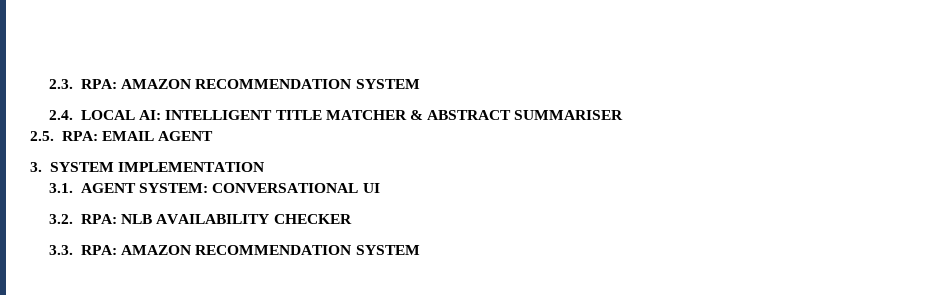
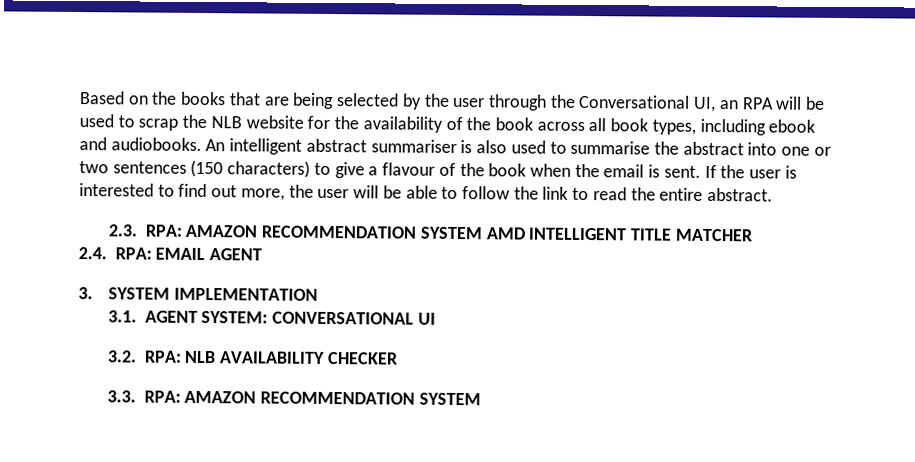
+ Based on the books that are being selected by the user through the Conversational UI, an RPA will be used to scrap the NLB website for the availability of the book across all book types, including ebook and audiobooks. An intelligent abstract summariser is also used to summarise the abstract into one or two sentences (150 characters) to give a flavour of the book when the email is sent. If the user is interested to find out more, the user will be able to follow the link to read the entire abstract.
- 2.3. RPA: AMAZON RECOMMENDATION SYSTEM
- 2.4. LOCAL AI: INTELLIGENT TITLE MATCHER & ABSTRACT SUMMARISER
- 2.5. RPA: EMAIL AGENT
+ 2.3. RPA: AMAZON RECOMMENDATION SYSTEM AMD INTELLIGENT TITLE MATCHER
+ 2.4. RPA: EMAIL AGENT

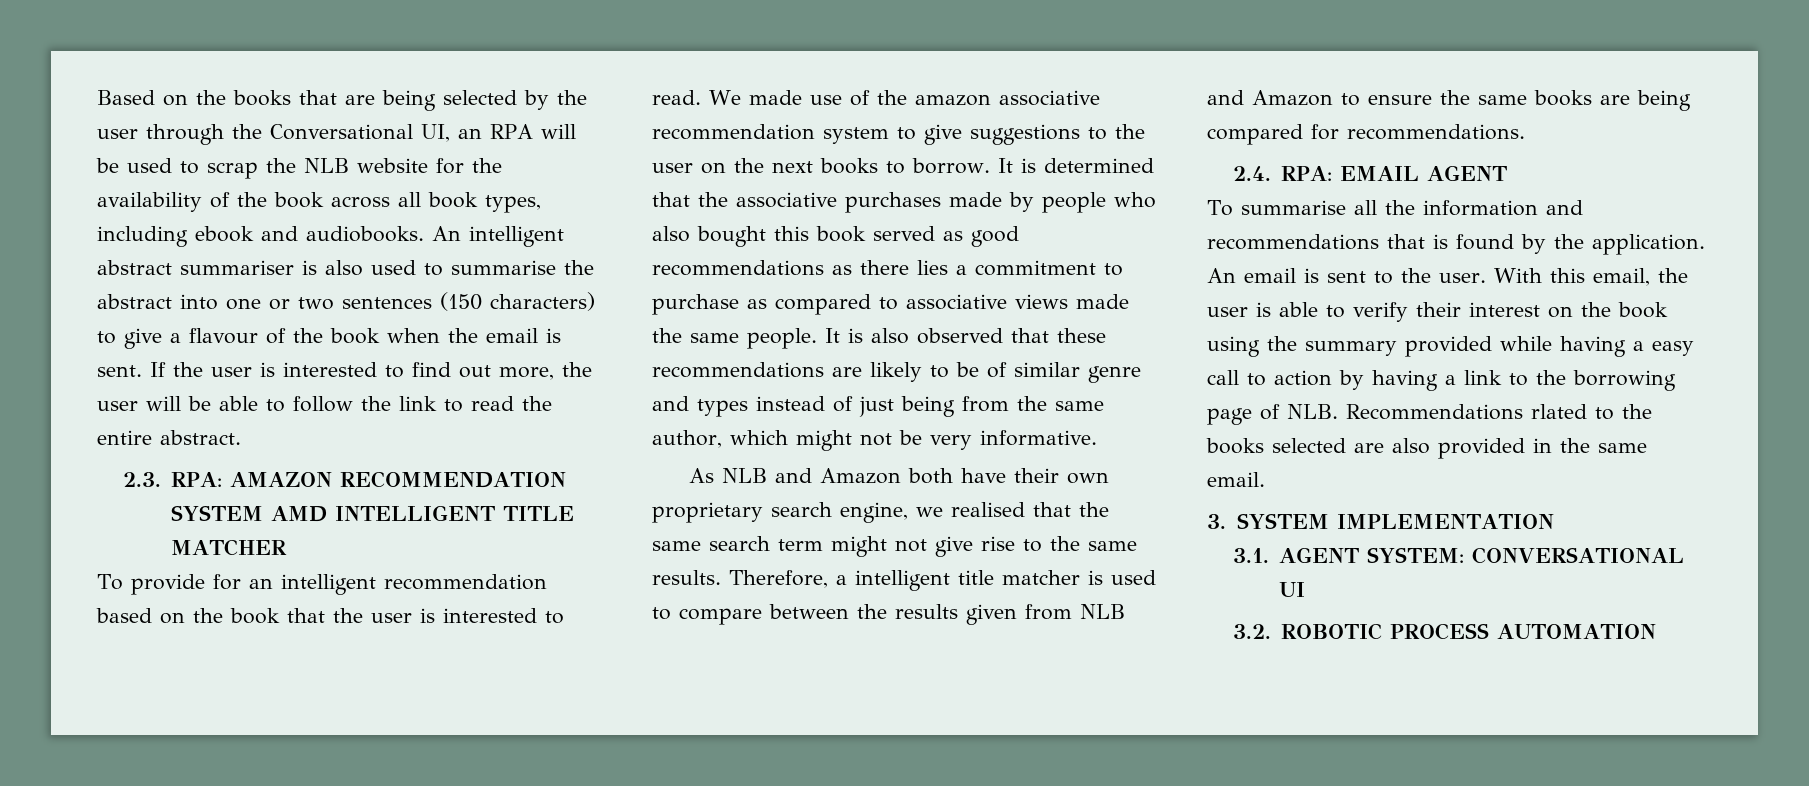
+ To provide for an intelligent recommendation based on the book that the user is interested to read. We made use of the amazon associative recommendation system to give suggestions to the user on the next books to borrow. It is determined that the associative purchases made by people who also bought this book served as good recommendations as there lies a commitment to purchase as compared to associative views made the same people. It is also observed that these recommendations are likely to be of similar genre and types instead of just being from the same author, which might not be very informative.
+ As NLB and Amazon both have their own proprietary search engine, we realised that the same search term might not give rise to the same results. Therefore, a intelligent title matcher is used to compare between the results given from NLB and Amazon to ensure the same books are being compared for recommendations.
  2.4. RPA: EMAIL AGENT
+ To summarise all the information and recommendations that is found by the application. An email is sent to the user. With this email, the user is able to verify their interest on the book using the summary provided while having a easy call to action by having a link to the borrowing page of NLB. Recommendations rlated to the books selected are also provided in the same email.
- 3.2. RPA: NLB AVAILABILITY CHECKER
- 3.3. RPA: AMAZON RECOMMENDATION SYSTEM
+ 3.2. ROBOTIC PROCESS AUTOMATION

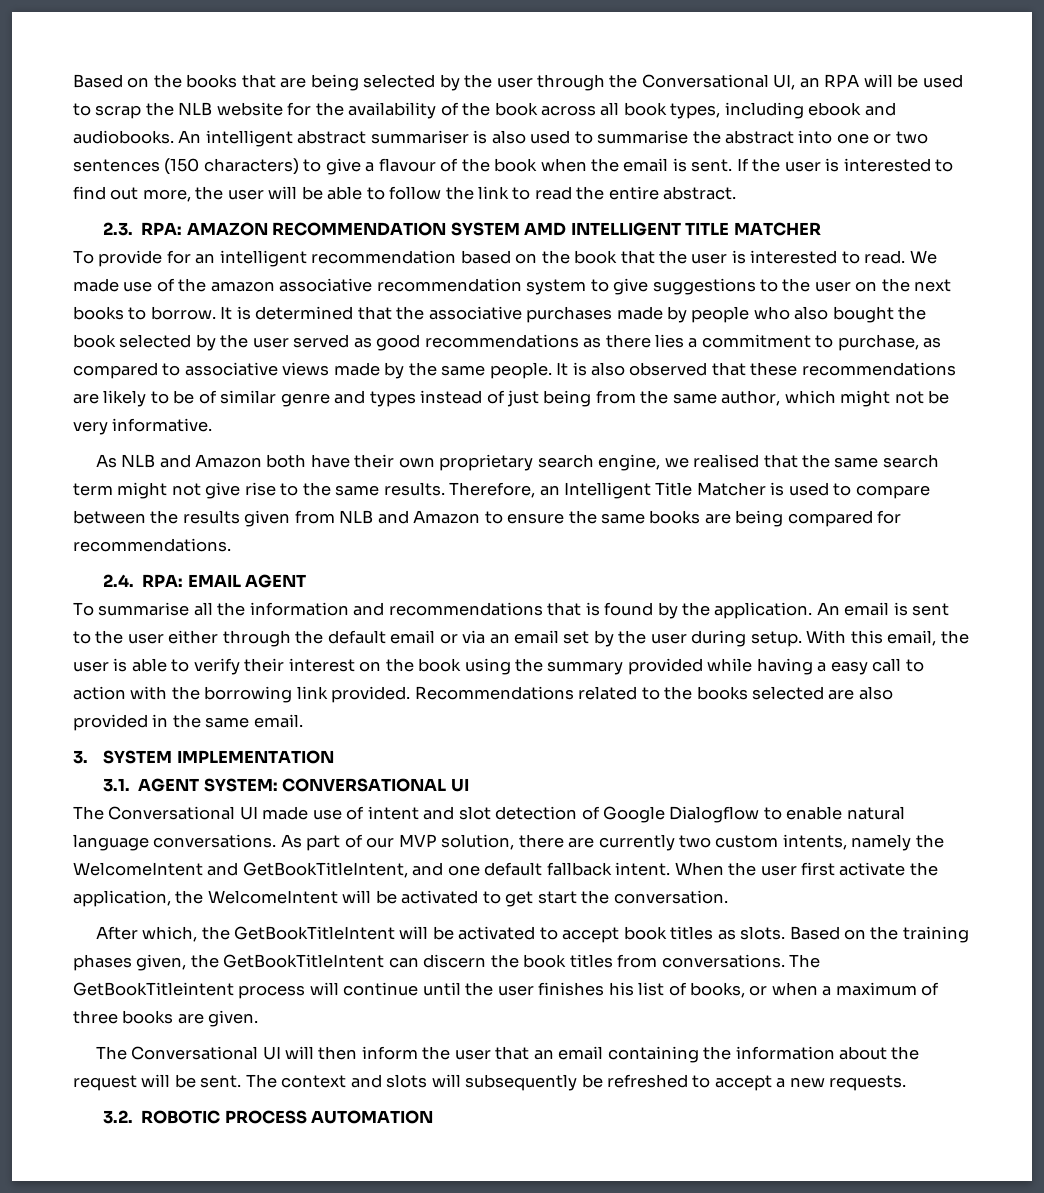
- It is determined that the associative purchases made by people who also bought this book served as good recommendations as there lies a commitment to purchase as compared to associative views made the same people.
+ It is determined that the associative purchases made by people who also bought the book selected by the user served as good recommendations as there lies a commitment to purchase, as compared to associative views made by the same people.
- Therefore, a intelligent title matcher is used to compare between the results given from NLB and Amazon to ensure the same books are being compared for recommendations.
+ Therefore, an Intelligent Title Matcher is used to compare between the results given from NLB and Amazon to ensure the same books are being compared for recommendations.
- An email is sent to the user.
+ An email is sent to the user either through the default email or via an email set by the user during setup.
- With this email, the user is able to verify their interest on the book using the summary provided while having a easy call to action by having a link to the borrowing page of NLB. Recommendations rlated to the books selected are also provided in the same email.
+ With this email, the user is able to verify their interest on the book using the summary provided while having a easy call to action with the borrowing link provided. Recommendations related to the books selected are also provided in the same email.
+ The Conversational UI made use of intent and slot detection of Google Dialogflow to enable natural language conversations. As part of our MVP solution, there are currently two custom intents, namely the WelcomeIntent and GetBookTitleIntent, and one default fallback intent. When the user first activate the application, the WelcomeIntent will be activated to get start the conversation.
+ After which, the GetBookTitleIntent will be activated to accept book titles as slots. Based on the training phases given, the GetBookTitleIntent can discern the book titles from conversations. The GetBookTitleintent process will continue until the user finishes his list of books, or when a maximum of three books are given.
+ The Conversational UI will then inform the user that an email containing the information about the request will be sent. The context and slots will subsequently be refreshed to accept a new requests.

